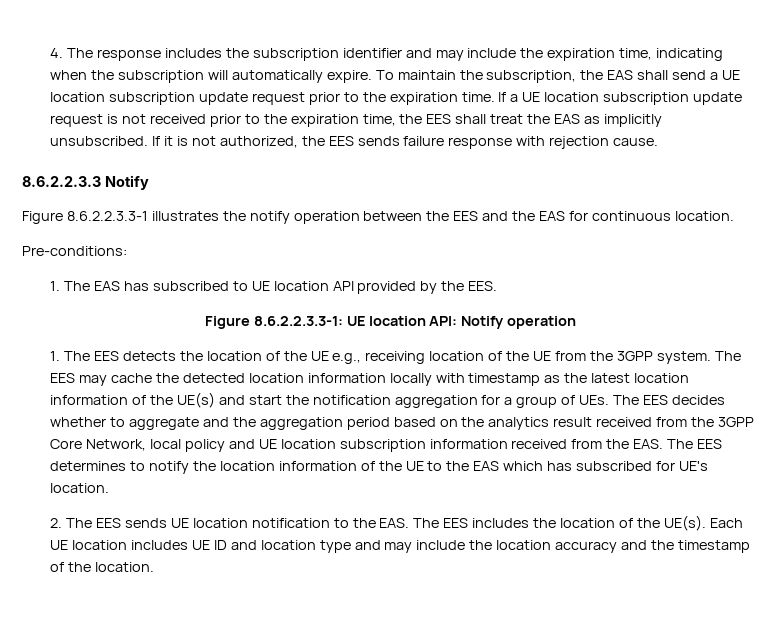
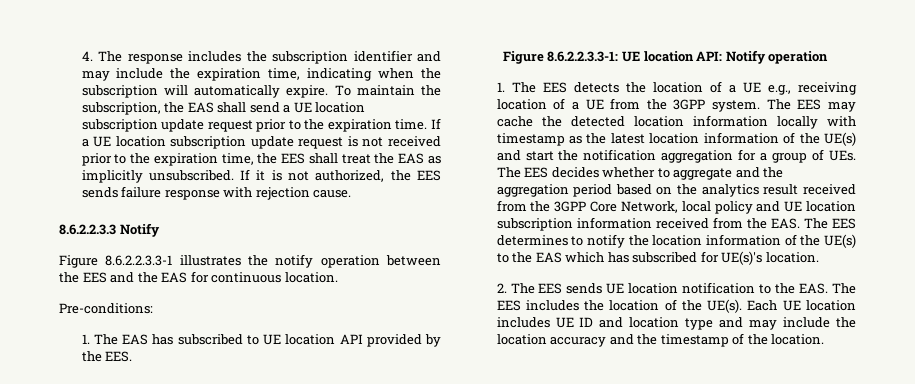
- 1. The EES detects the location of the UE e.g., receiving location of the UE from the 3GPP system.
+ 1. The EES detects the location of a UE e.g., receiving location of a UE from the 3GPP system.
- The EES may cache the detected location information locally with timestamp as the latest location information of the UE(s) and start the notification aggregation for a group of UEs. The EES decides whether to aggregate and the aggregation period based on the analytics result received from the 3GPP Core Network, local policy and UE location subscription information received from the EAS. The EES determines to notify the location information of the UE to the EAS which has subscribed for UE's location.
+ The EES may cache the detected location information locally with timestamp as the latest location information of the UE(s) and start the notification aggregation for a group of UEs. The EES decides whether to aggregate and the aggregation period based on the analytics result received from the 3GPP Core Network, local policy and UE location subscription information received from the EAS. The EES determines to notify the location information of the UE(s) to the EAS which has subscribed for UE(s)'s location.

